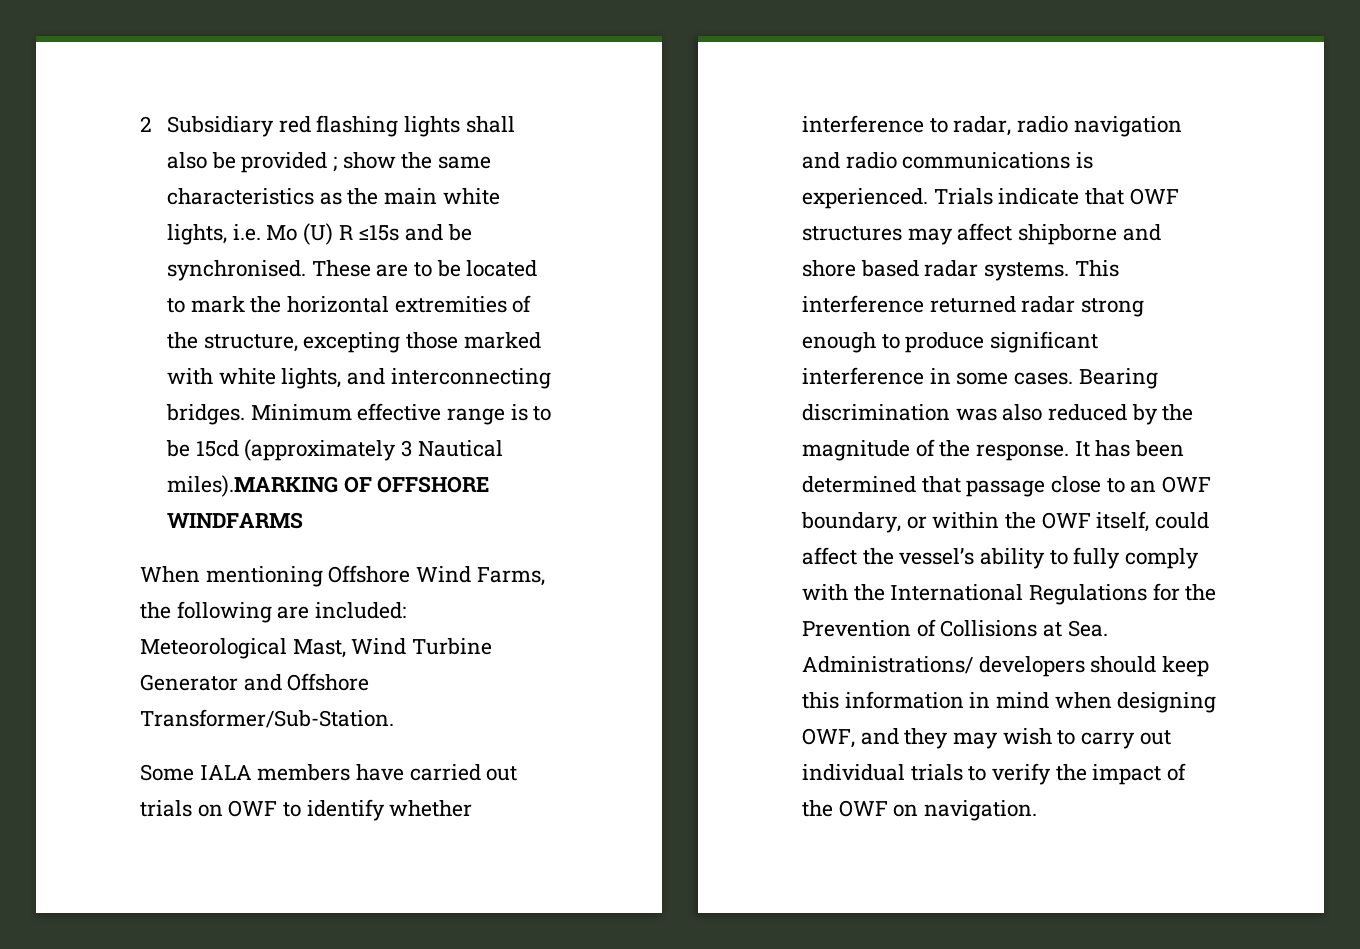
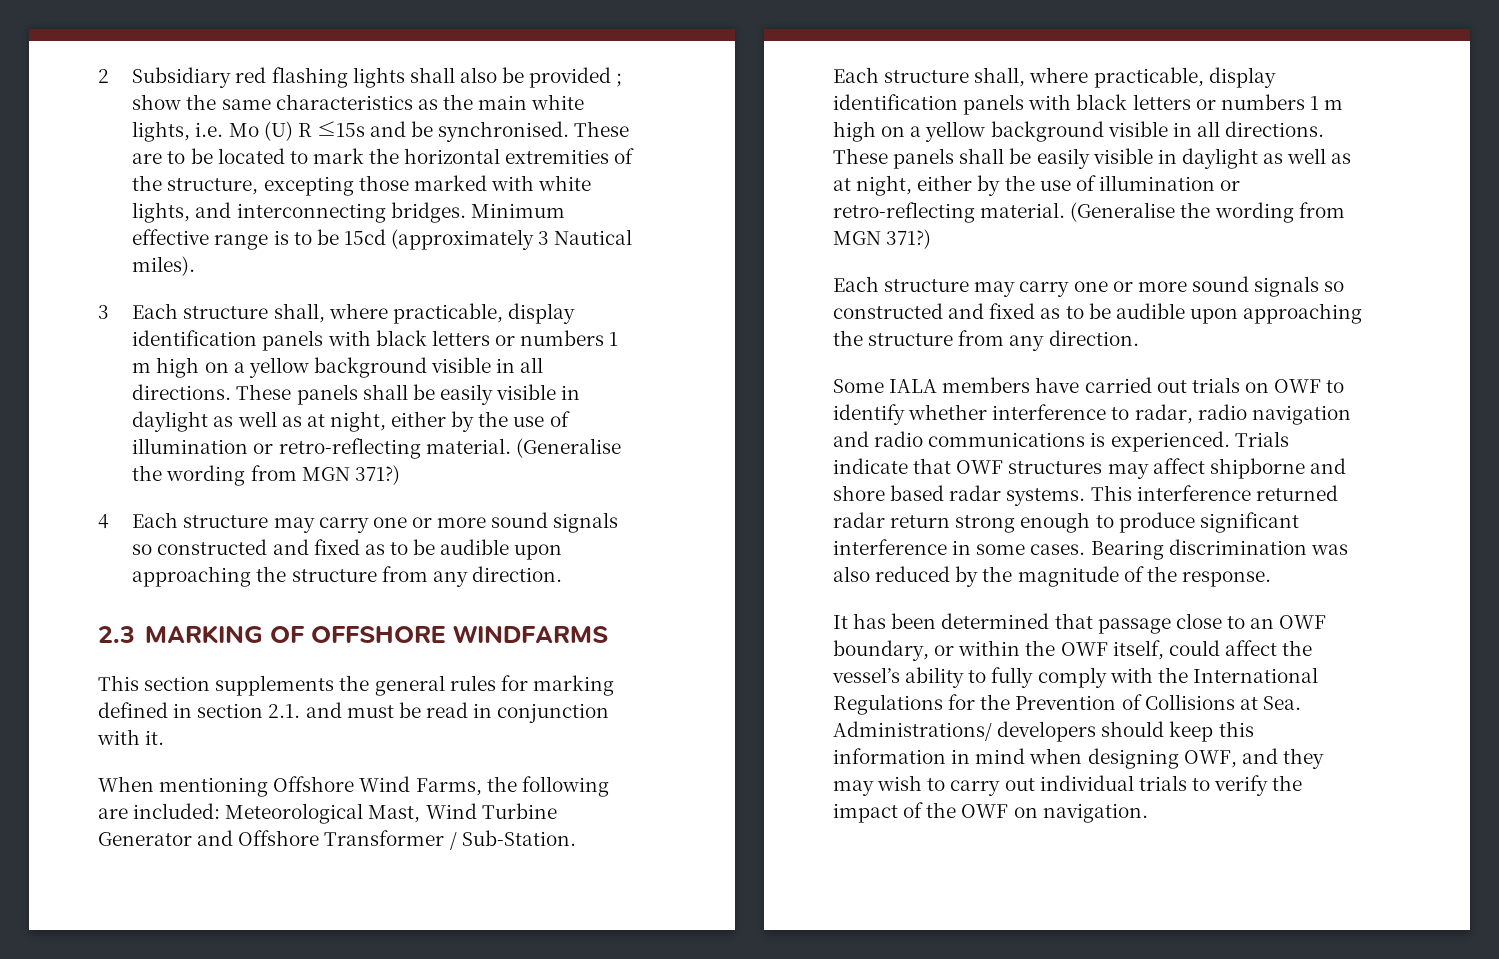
- Minimum effective range is to be 15cd (approximately 3 Nautical miles).MARKING OF OFFSHORE WINDFARMS
+ Minimum effective range is to be 15cd (approximately 3 Nautical miles).
+ 3 Each structure shall, where practicable, display identification panels with black letters or numbers 1 m high on a yellow background visible in all directions. These panels shall be easily visible in daylight as well as at night, either by the use of illumination or retro-reflecting material. (Generalise the wording from MGN 371?)
+ 4 Each structure may carry one or more sound signals so constructed and fixed as to be audible upon approaching the structure from any direction.
+ 2.3 MARKING OF OFFSHORE WINDFARMS
+ This section supplements the general rules for marking defined in section 2.1. and must be read in conjunction with it.
- When mentioning Offshore Wind Farms, the following are included: Meteorological Mast, Wind Turbine Generator and Offshore Transformer/Sub-Station.
+ When mentioning Offshore Wind Farms, the following are included: Meteorological Mast, Wind Turbine Generator and Offshore Transformer / Sub-Station.
+ Each structure shall, where practicable, display identification panels with black letters or numbers 1 m high on a yellow background visible in all directions. These panels shall be easily visible in daylight as well as at night, either by the use of illumination or retro-reflecting material. (Generalise the wording from MGN 371?)
+ Each structure may carry one or more sound signals so constructed and fixed as to be audible upon approaching the structure from any direction.
- This interference returned radar strong enough to produce significant interference in some cases.
+ This interference returned radar return strong enough to produce significant interference in some cases.
- Bearing discrimination was also reduced by the magnitude of the response. It has been determined that passage close to an OWF boundary, or within the OWF itself, could affect the vessel’s ability to fully comply with the International Regulations for the Prevention of Collisions at Sea. Administrations/ developers should keep this information in mind when designing OWF, and they may wish to carry out individual trials to verify the impact of the OWF on navigation.
+ Bearing discrimination was also reduced by the magnitude of the response.
+ It has been determined that passage close to an OWF boundary, or within the OWF itself, could affect the vessel’s ability to fully comply with the International Regulations for the Prevention of Collisions at Sea. Administrations/ developers should keep this information in mind when designing OWF, and they may wish to carry out individual trials to verify the impact of the OWF on navigation.

